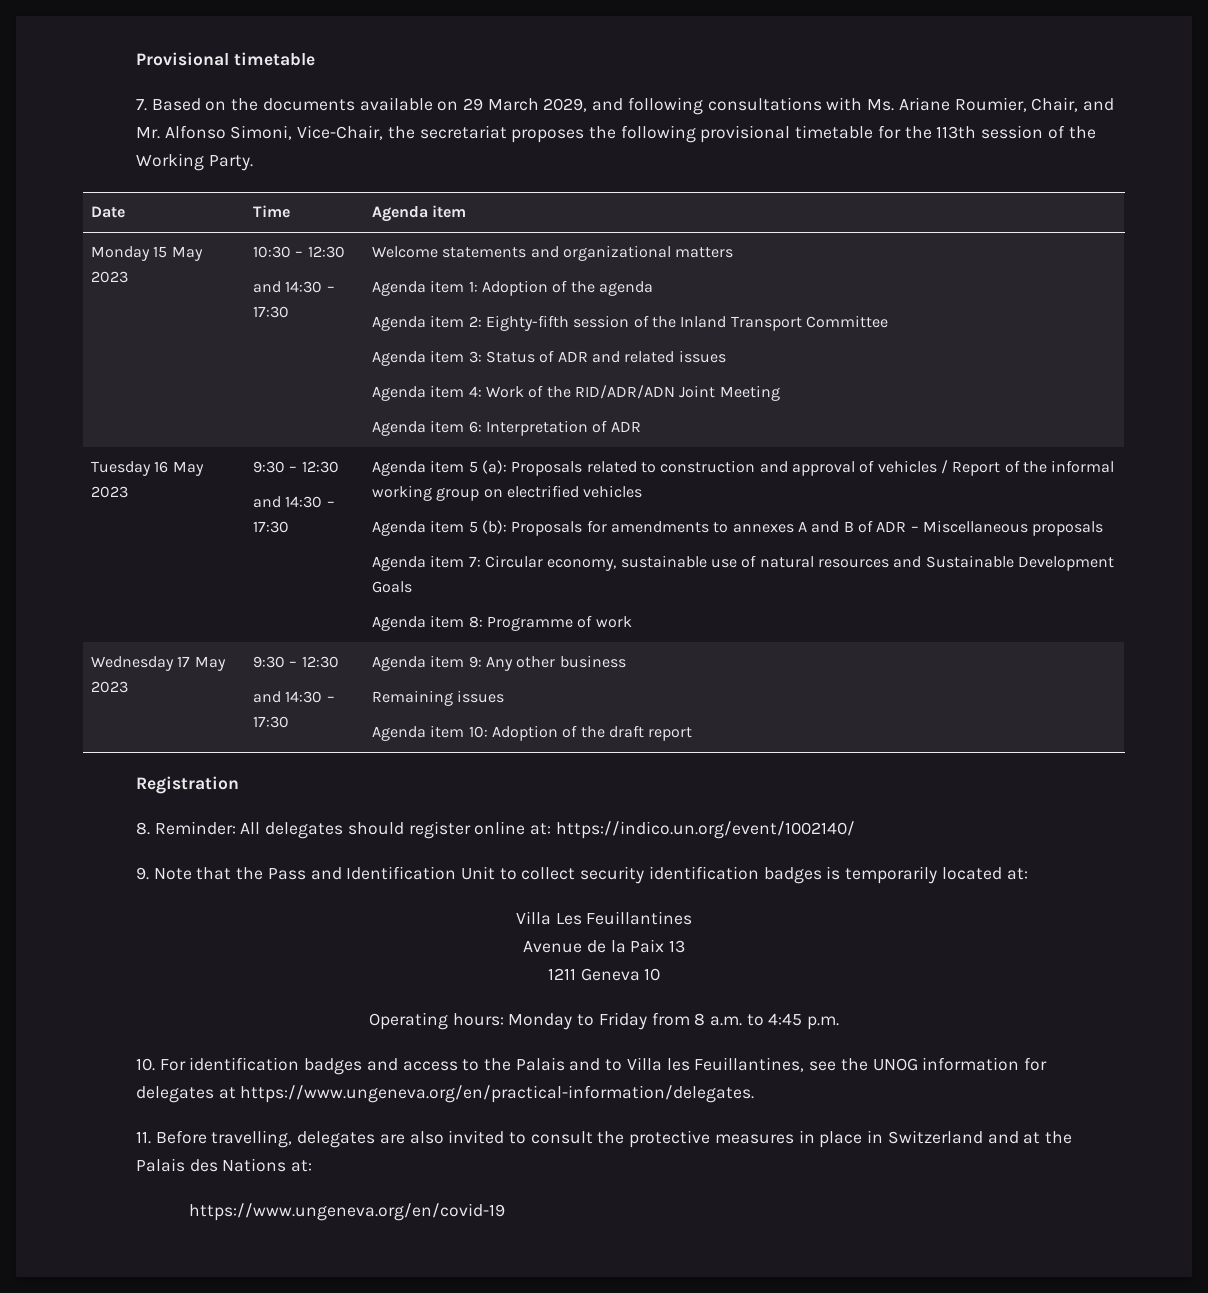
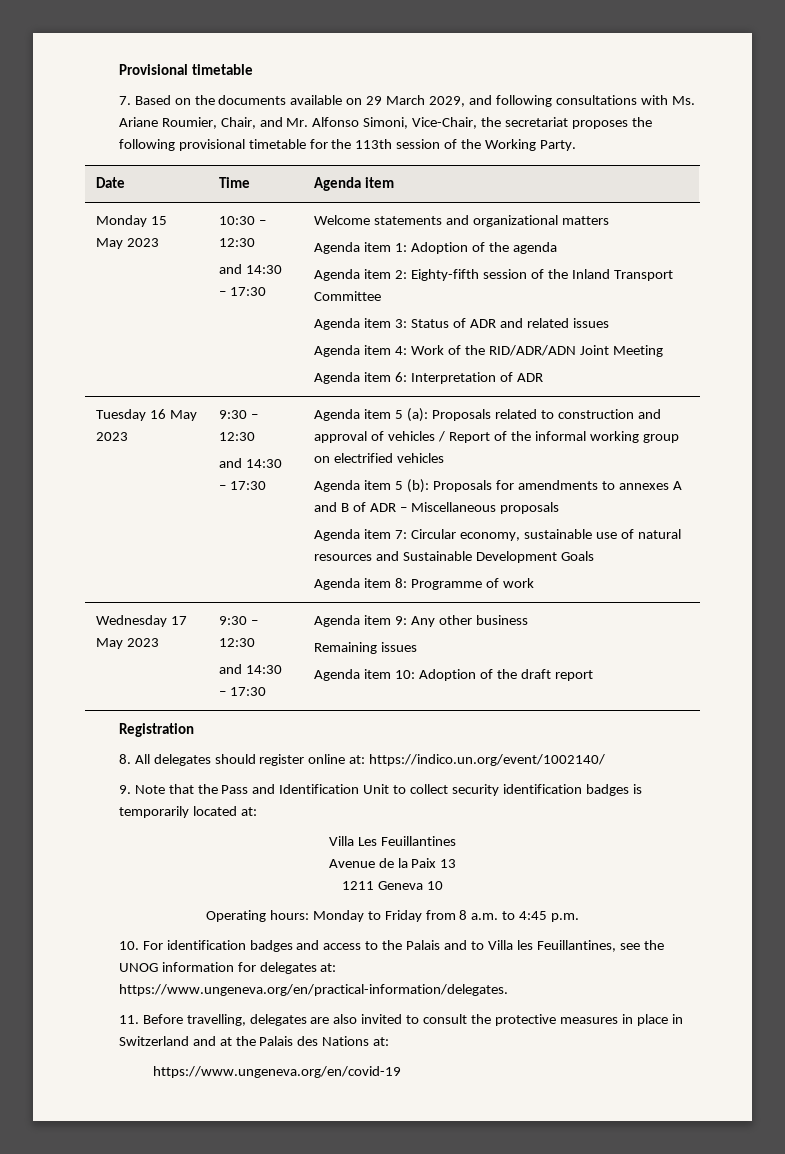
- 8. Reminder: All delegates should register online at: https://indico.un.org/event/1002140/
+ 8. All delegates should register online at: https://indico.un.org/event/1002140/
- 10. For identification badges and access to the Palais and to Villa les Feuillantines, see the UNOG information for delegates at https://www.ungeneva.org/en/practical-information/delegates.
+ 10. For identification badges and access to the Palais and to Villa les Feuillantines, see the UNOG information for delegates at: https://www.ungeneva.org/en/practical-information/delegates.

